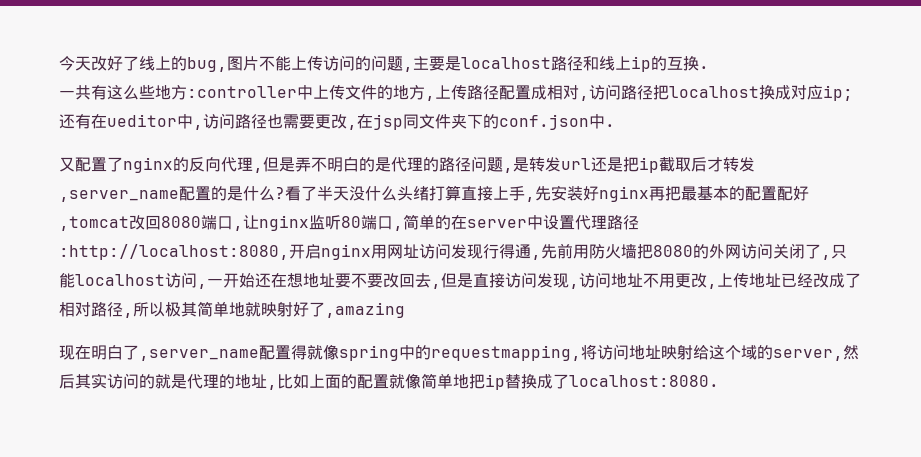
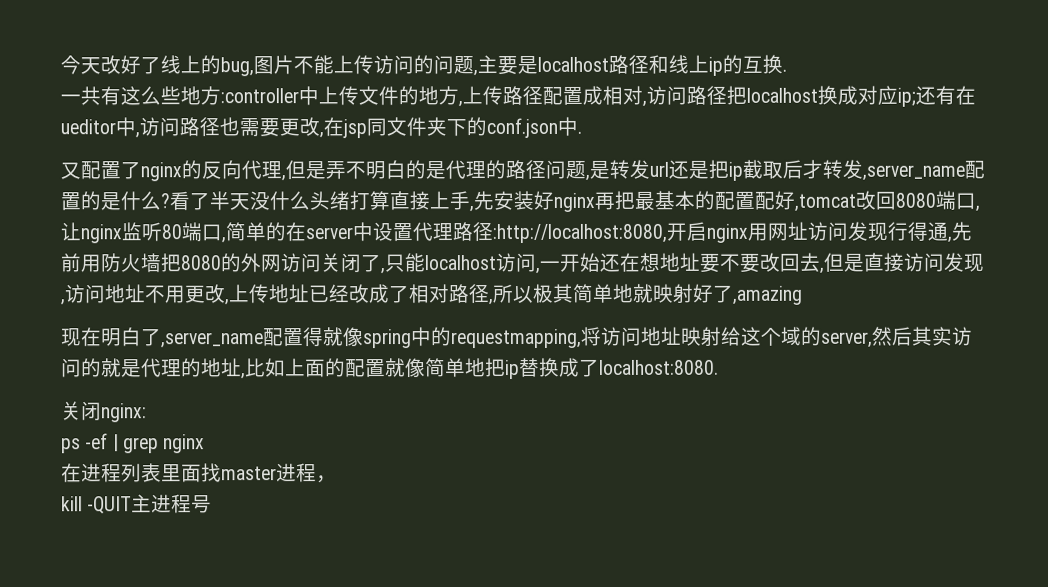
+ 关闭nginx:
+ ps -ef | grep nginx
+ 在进程列表里面找master进程，
+ kill -QUIT主进程号

